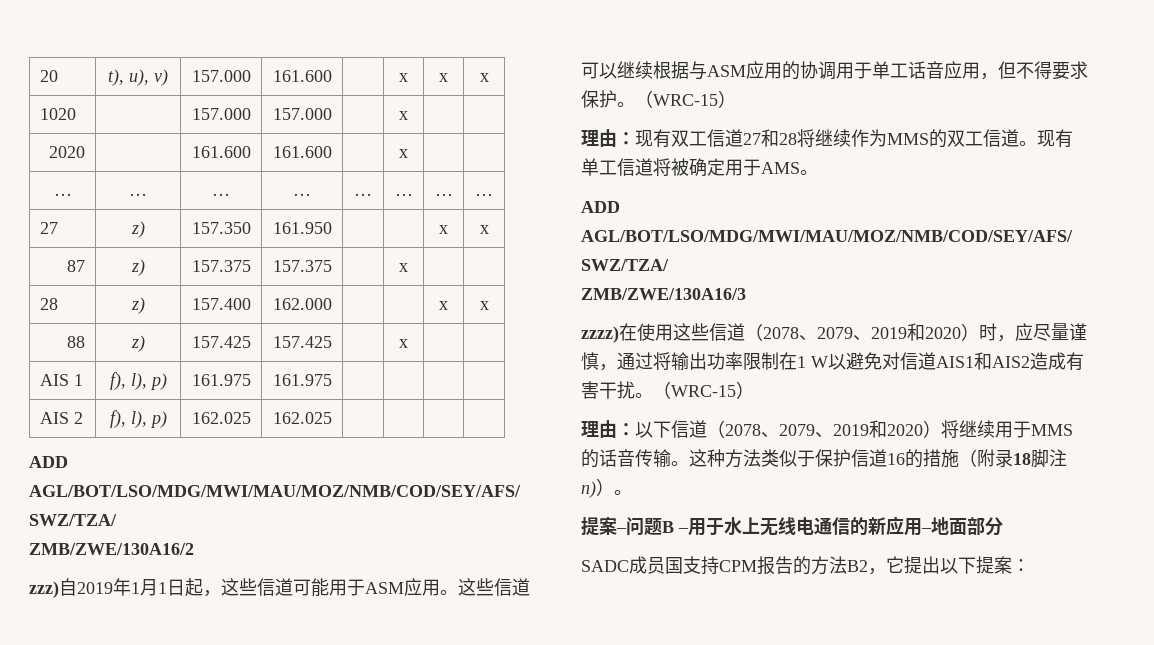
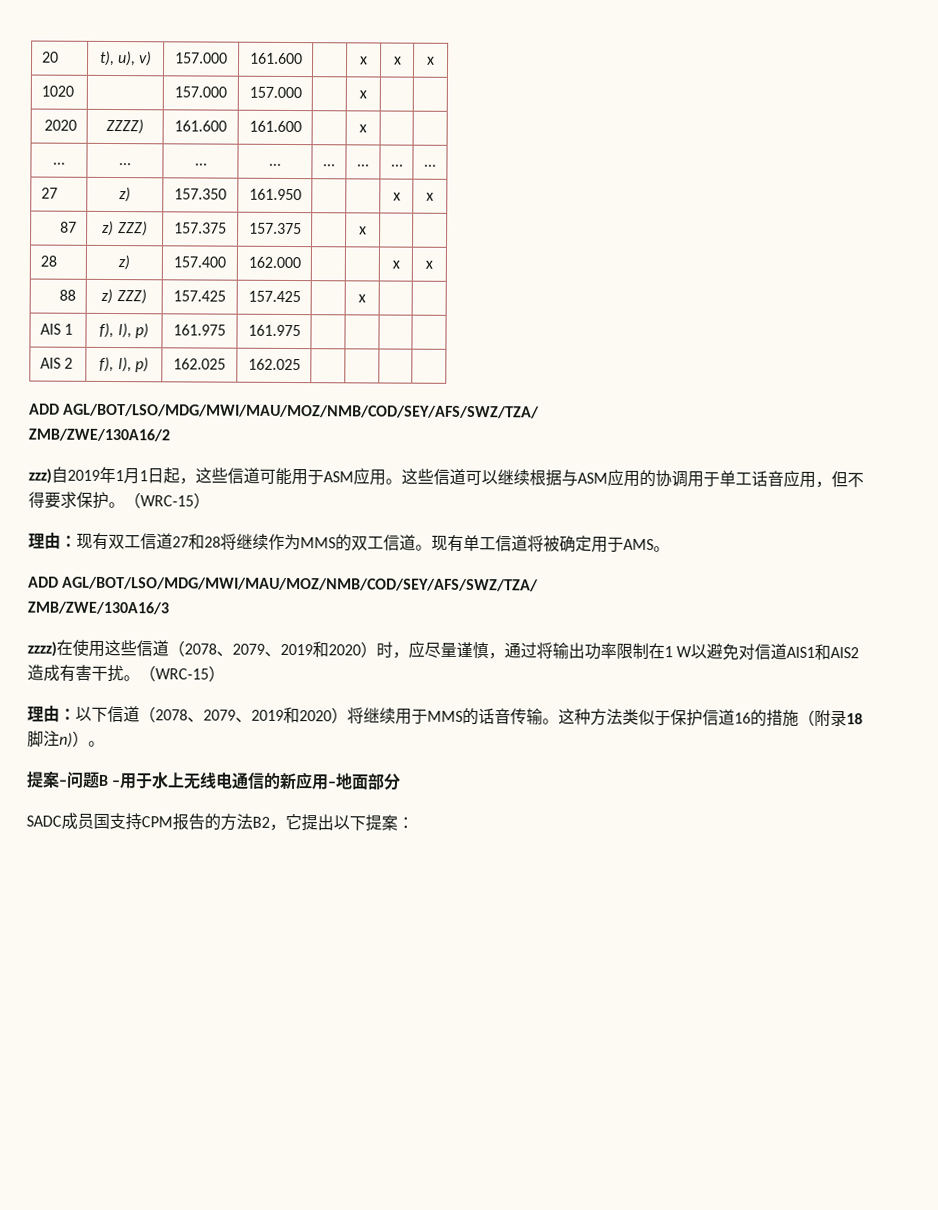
- 2020 | | 161.600 | 161.600 | | x | |
+ 2020 | ZZZZ) | 161.600 | 161.600 | | x | |
- 87 | z) | 157.375 | 157.375 | | x | |
+ 87 | z) ZZZ) | 157.375 | 157.375 | | x | |
- 88 | z) | 157.425 | 157.425 | | x | |
+ 88 | z) ZZZ) | 157.425 | 157.425 | | x | |

